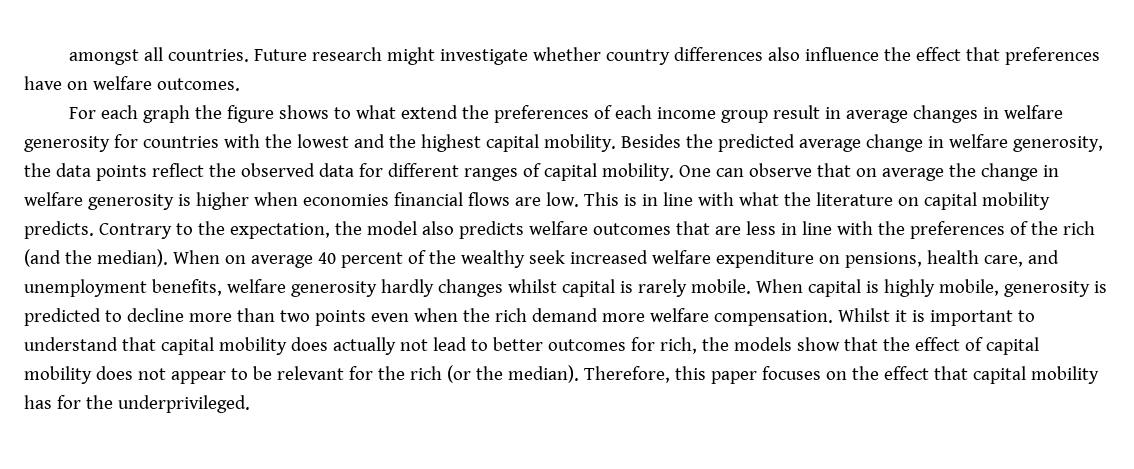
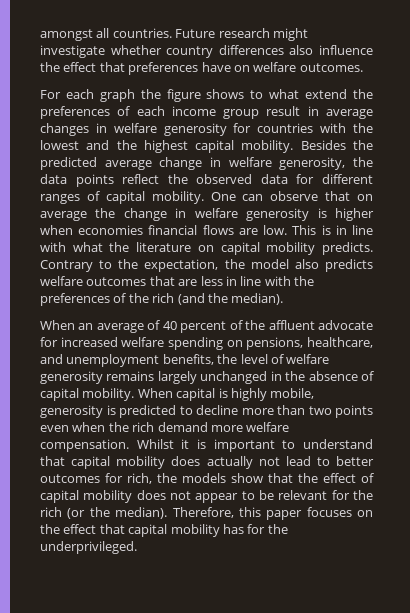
- Contrary to the expectation, the model also predicts welfare outcomes that are less in line with the preferences of the rich (and the median). When on average 40 percent of the wealthy seek increased welfare expenditure on pensions, health care, and unemployment benefits, welfare generosity hardly changes whilst capital is rarely mobile.
+ Contrary to the expectation, the model also predicts welfare outcomes that are less in line with the preferences of the rich (and the median).
+ When an average of 40 percent of the affluent advocate for increased welfare spending on pensions, healthcare, and unemployment benefits, the level of welfare generosity remains largely unchanged in the absence of capital mobility.

